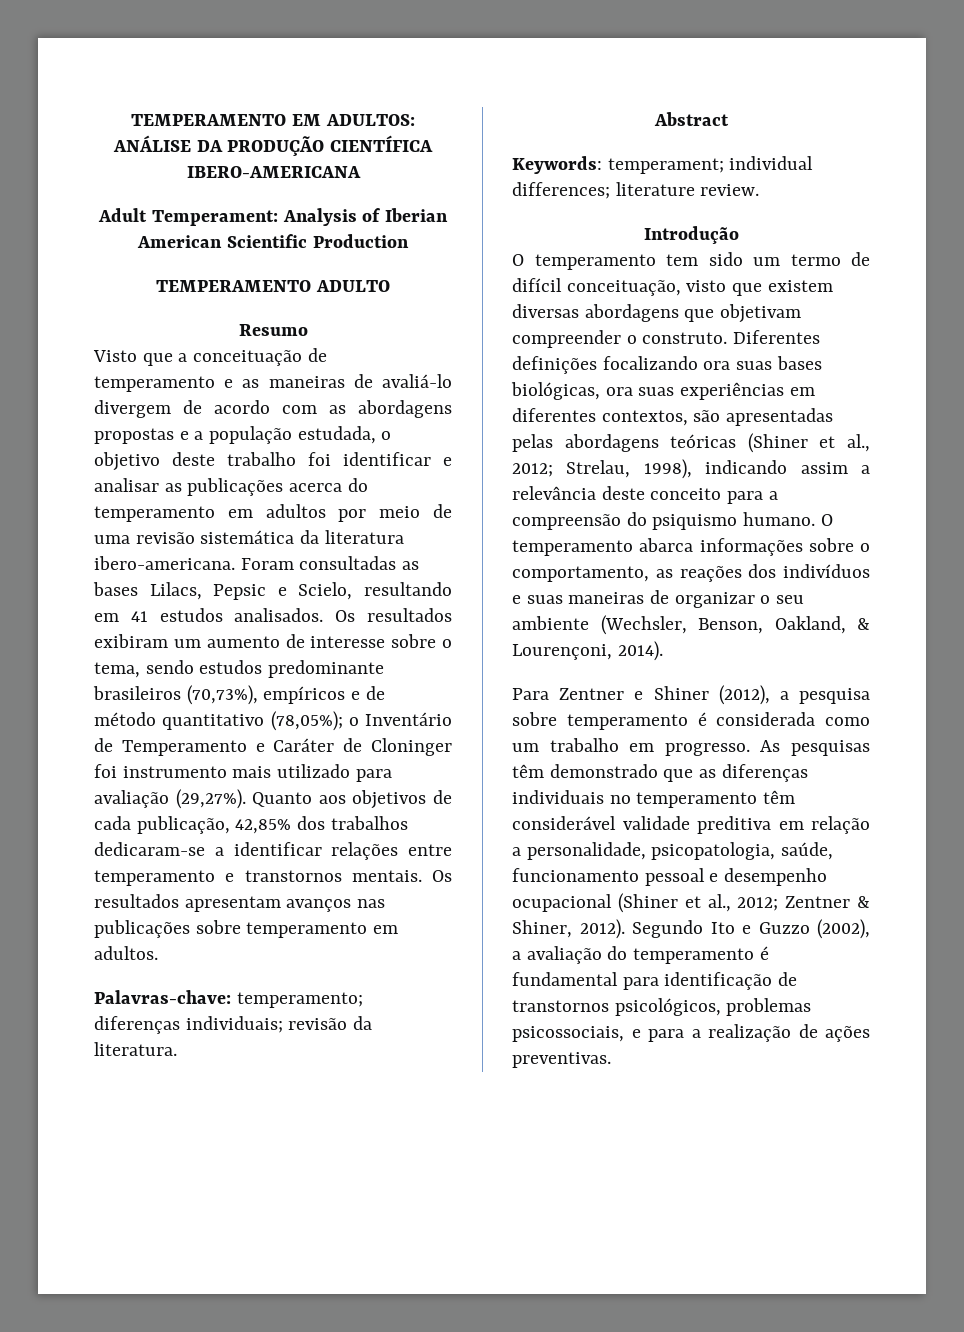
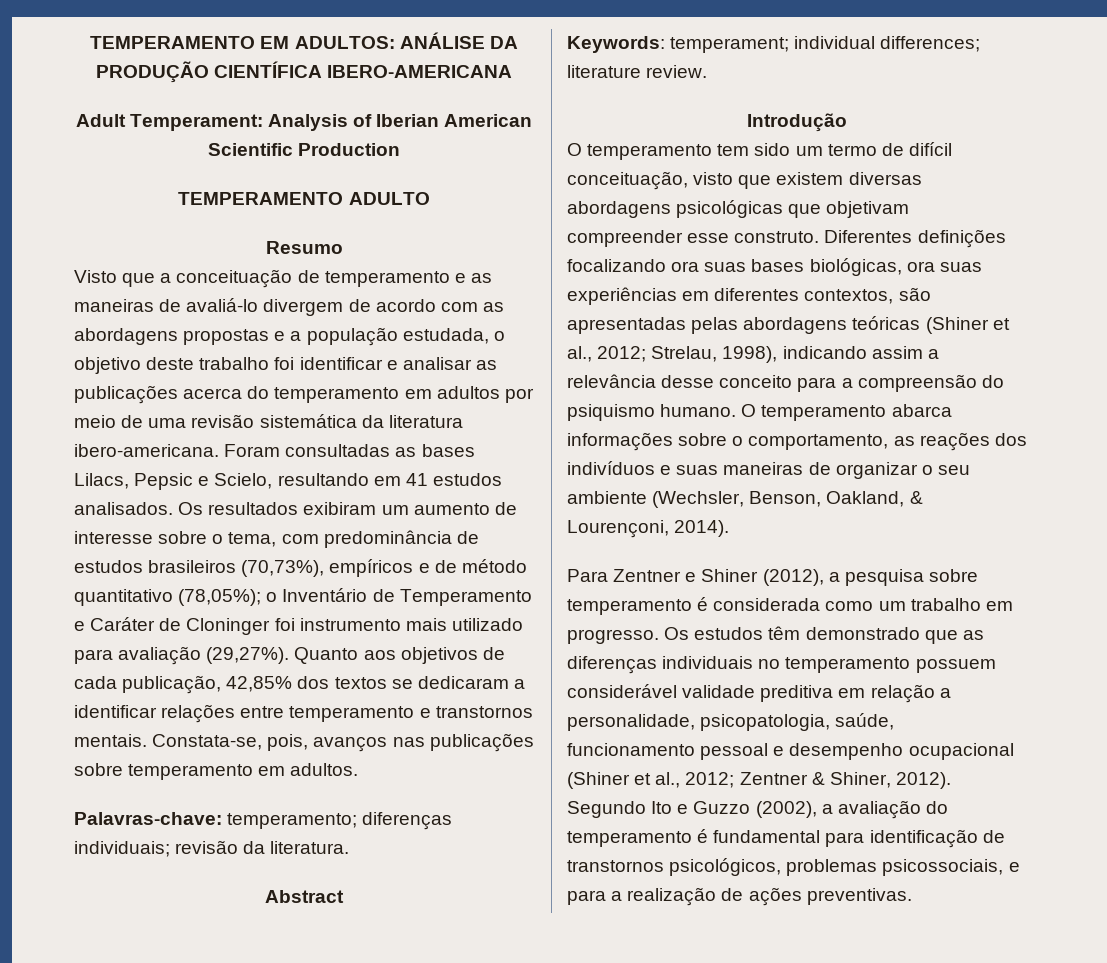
- Os resultados exibiram um aumento de interesse sobre o tema, sendo estudos predominante brasileiros (70,73%), empíricos e de método quantitativo (78,05%); o Inventário de Temperamento e Caráter de Cloninger foi instrumento mais utilizado para avaliação (29,27%).
+ Os resultados exibiram um aumento de interesse sobre o tema, com predominância de estudos brasileiros (70,73%), empíricos e de método quantitativo (78,05%); o Inventário de Temperamento e Caráter de Cloninger foi instrumento mais utilizado para avaliação (29,27%).
- Quanto aos objetivos de cada publicação, 42,85% dos trabalhos dedicaram-se a identificar relações entre temperamento e transtornos mentais.
+ Quanto aos objetivos de cada publicação, 42,85% dos textos se dedicaram a identificar relações entre temperamento e transtornos mentais.
- Os resultados apresentam avanços nas publicações sobre temperamento em adultos.
+ Constata-se, pois, avanços nas publicações sobre temperamento em adultos.
- O temperamento tem sido um termo de difícil conceituação, visto que existem diversas abordagens que objetivam compreender o construto.
+ O temperamento tem sido um termo de difícil conceituação, visto que existem diversas abordagens psicológicas que objetivam compreender esse construto.
- Diferentes definições focalizando ora suas bases biológicas, ora suas experiências em diferentes contextos, são apresentadas pelas abordagens teóricas (Shiner et al., 2012; Strelau, 1998), indicando assim a relevância deste conceito para a compreensão do psiquismo humano.
+ Diferentes definições focalizando ora suas bases biológicas, ora suas experiências em diferentes contextos, são apresentadas pelas abordagens teóricas (Shiner et al., 2012; Strelau, 1998), indicando assim a relevância desse conceito para a compreensão do psiquismo humano.
- As pesquisas têm demonstrado que as diferenças individuais no temperamento têm considerável validade preditiva em relação a personalidade, psicopatologia, saúde, funcionamento pessoal e desempenho ocupacional (Shiner et al., 2012; Zentner & Shiner, 2012).
+ Os estudos têm demonstrado que as diferenças individuais no temperamento possuem considerável validade preditiva em relação a personalidade, psicopatologia, saúde, funcionamento pessoal e desempenho ocupacional (Shiner et al., 2012; Zentner & Shiner, 2012).

